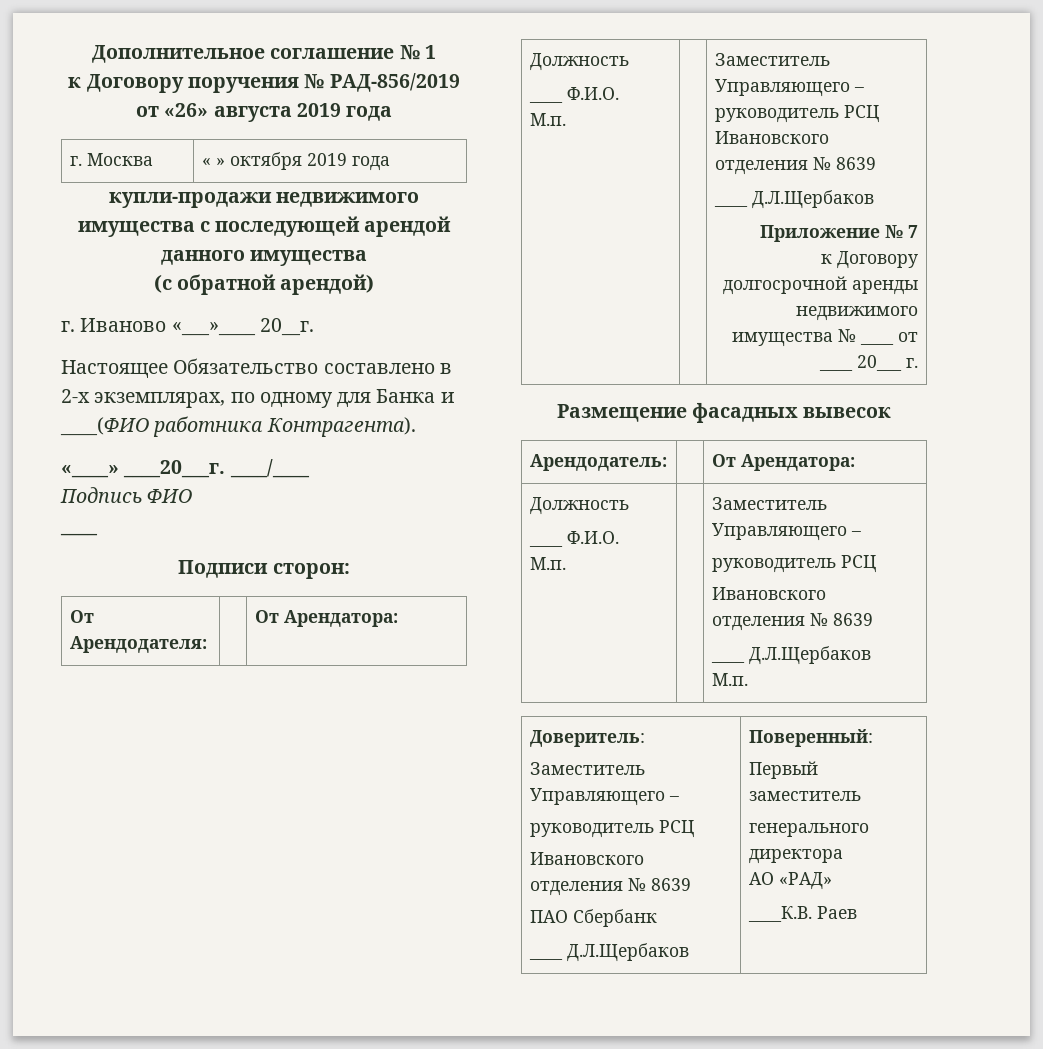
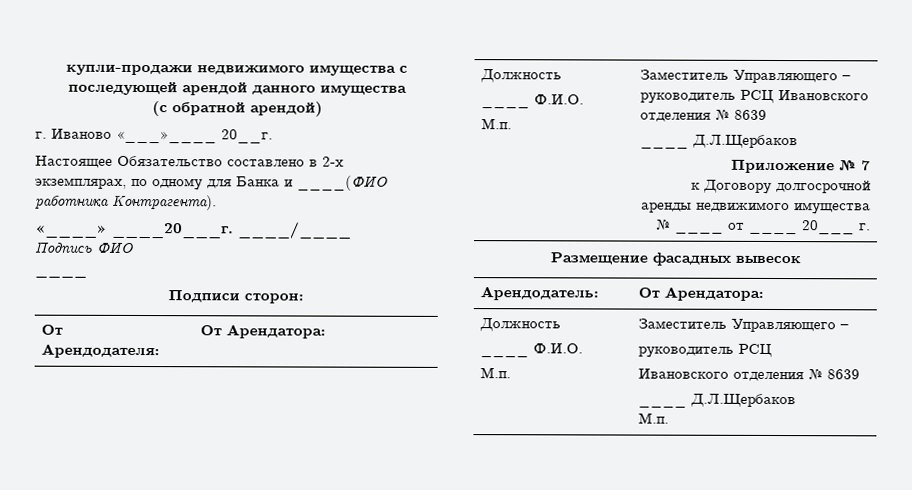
- Дополнительное соглашение № 1
- к Договору поручения № РАД-856/2019 от «26» августа 2019 года
- г. Москва | « » октября 2019 года
- Доверитель:
- Заместитель Управляющего –
- руководитель РСЦ
- Ивановского отделения № 8639
- ПАО Сбербанк
- ____ Д.Л.Щербаков | Поверенный:
- Первый заместитель
- генерального директора
- АО «РАД»
- ____К.В. Раев

